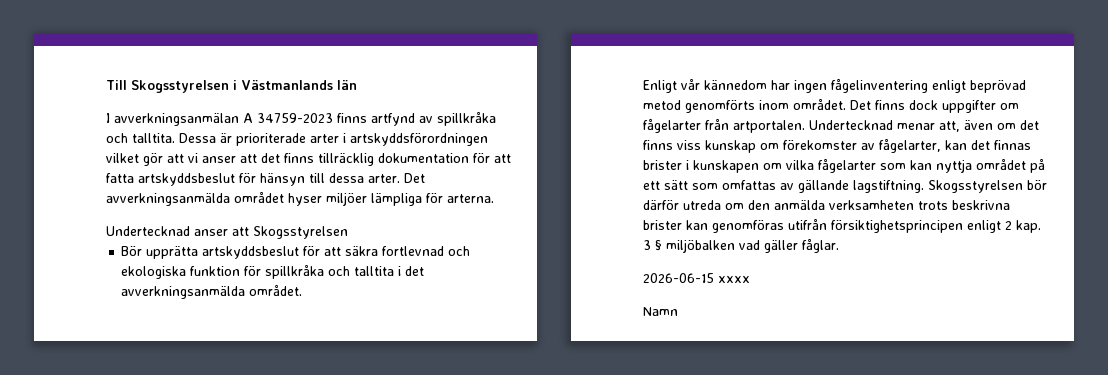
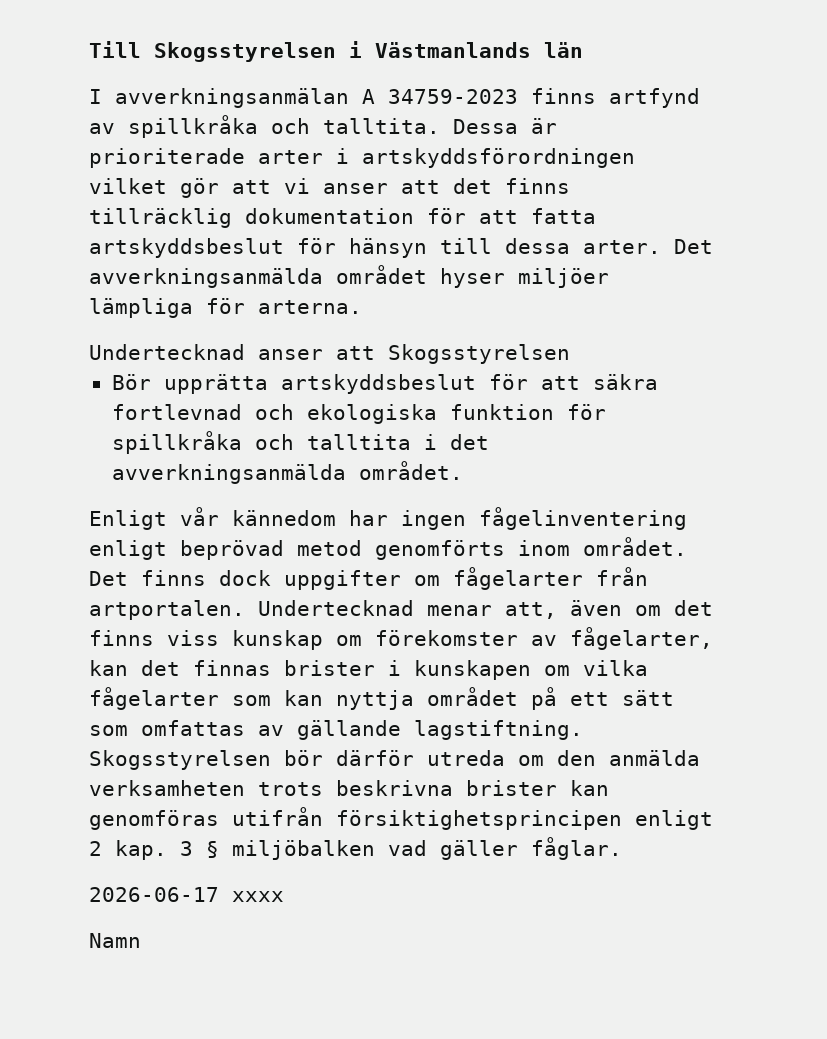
- 2026-06-15 xxxx
+ 2026-06-17 xxxx

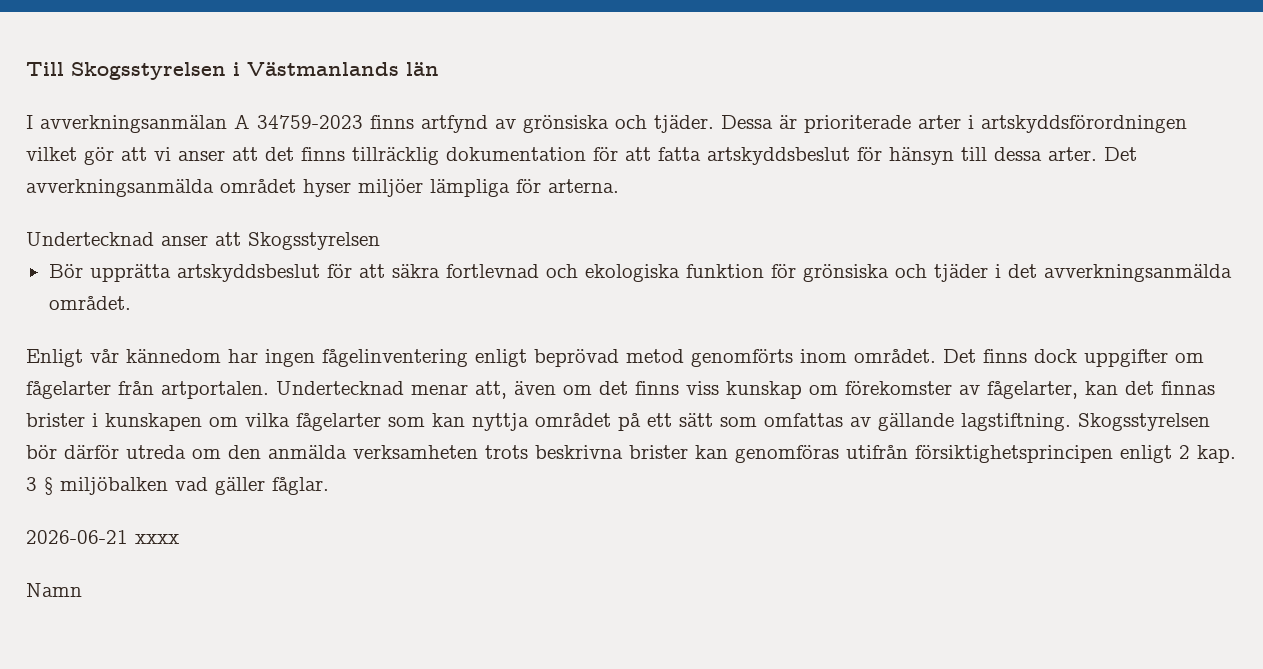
- I avverkningsanmälan A 34759-2023 finns artfynd av spillkråka och talltita.
+ I avverkningsanmälan A 34759-2023 finns artfynd av grönsiska och tjäder.
- Bör upprätta artskyddsbeslut för att säkra fortlevnad och ekologiska funktion för spillkråka och talltita i det avverkningsanmälda området.
+ Bör upprätta artskyddsbeslut för att säkra fortlevnad och ekologiska funktion för grönsiska och tjäder i det avverkningsanmälda området.
- 2026-06-17 xxxx
+ 2026-06-21 xxxx

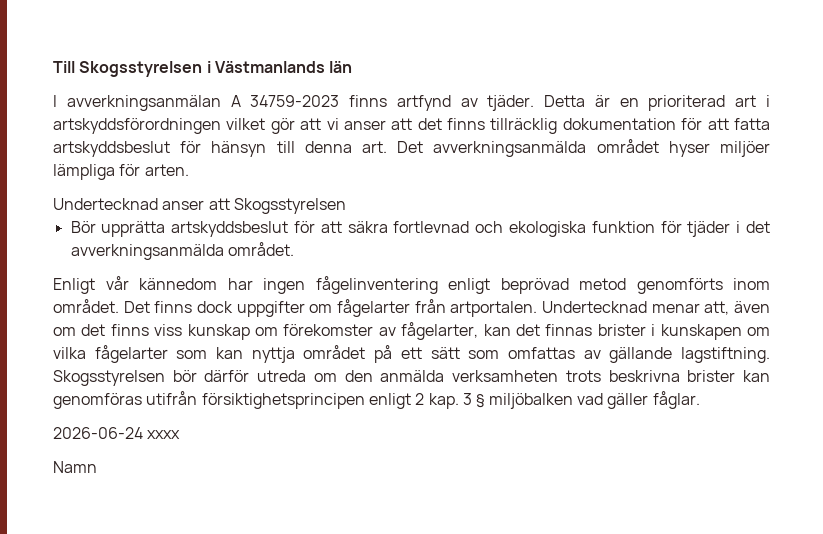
- I avverkningsanmälan A 34759-2023 finns artfynd av grönsiska och tjäder. Dessa är prioriterade arter i artskyddsförordningen vilket gör att vi anser att det finns tillräcklig dokumentation för att fatta artskyddsbeslut för hänsyn till dessa arter. Det avverkningsanmälda området hyser miljöer lämpliga för arterna.
+ I avverkningsanmälan A 34759-2023 finns artfynd av tjäder. Detta är en prioriterad art i artskyddsförordningen vilket gör att vi anser att det finns tillräcklig dokumentation för att fatta artskyddsbeslut för hänsyn till denna art. Det avverkningsanmälda området hyser miljöer lämpliga för arten.
- Bör upprätta artskyddsbeslut för att säkra fortlevnad och ekologiska funktion för grönsiska och tjäder i det avverkningsanmälda området.
+ Bör upprätta artskyddsbeslut för att säkra fortlevnad och ekologiska funktion för tjäder i det avverkningsanmälda området.
- 2026-06-21 xxxx
+ 2026-06-24 xxxx

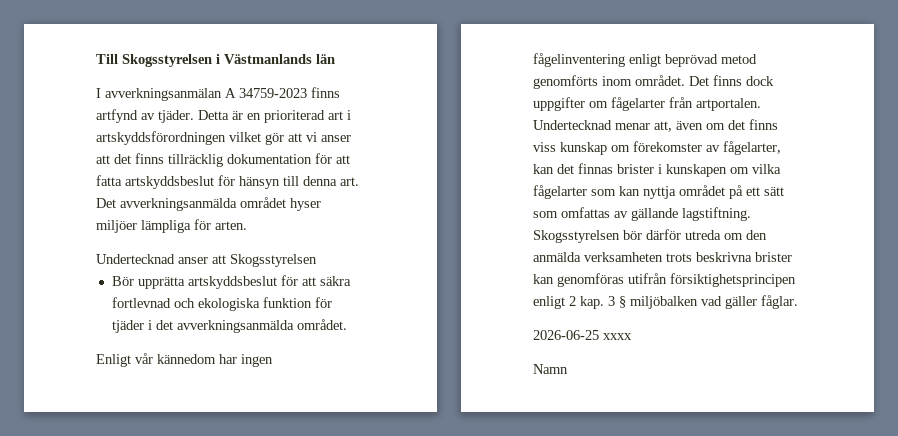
- 2026-06-24 xxxx
+ 2026-06-25 xxxx

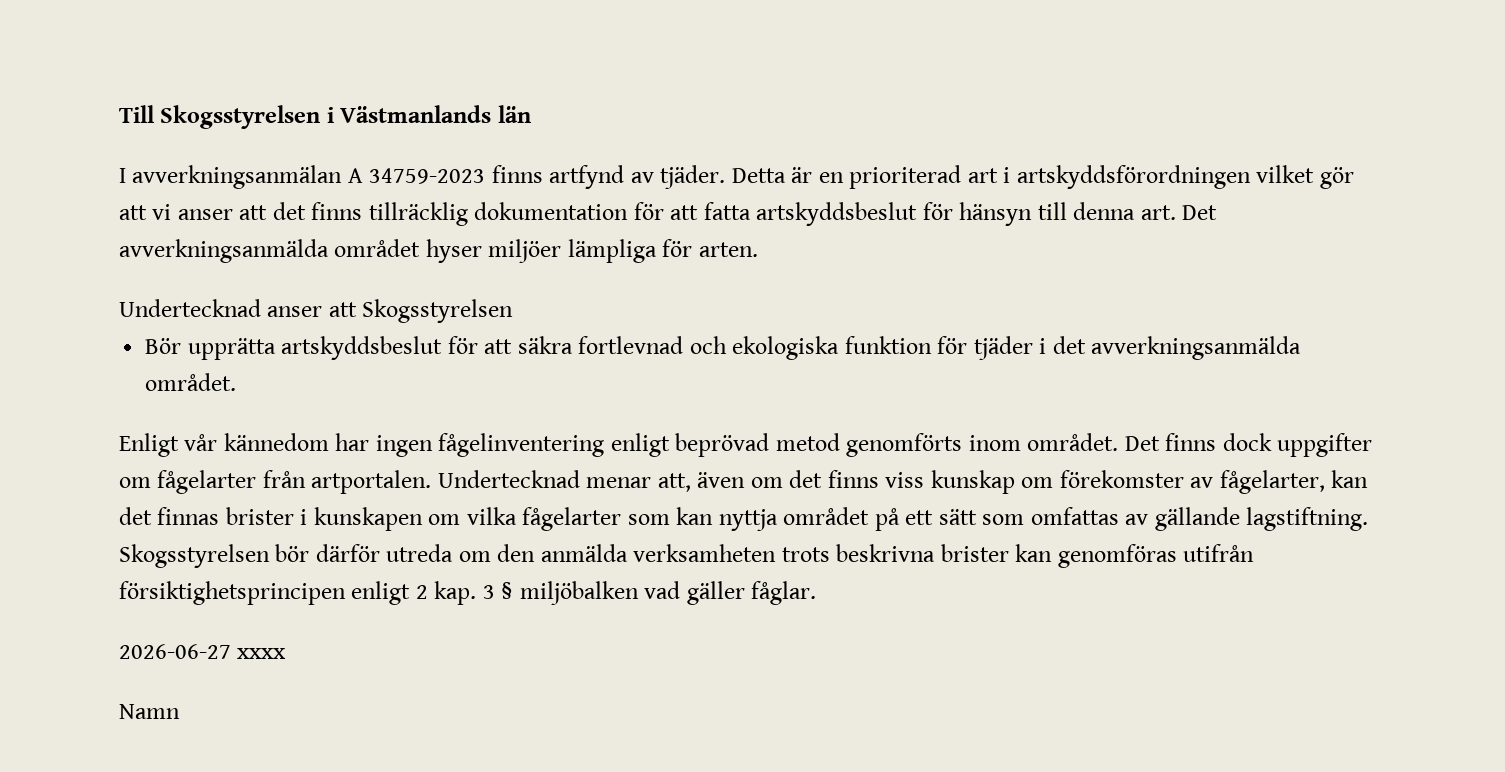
- 2026-06-25 xxxx
+ 2026-06-27 xxxx

